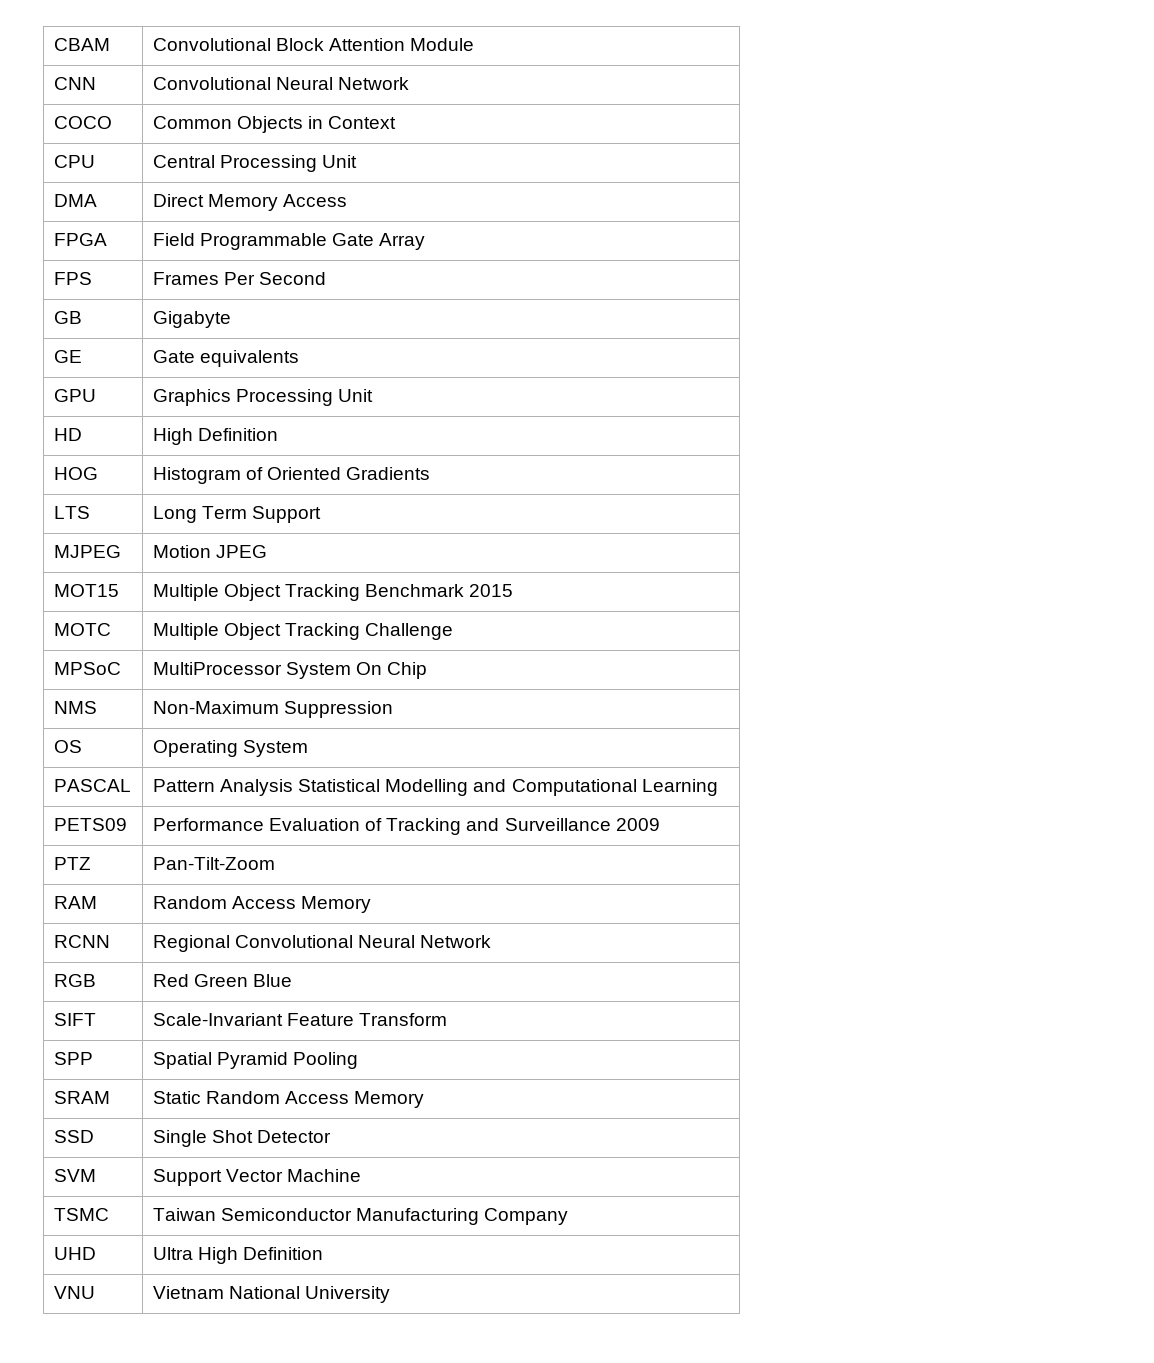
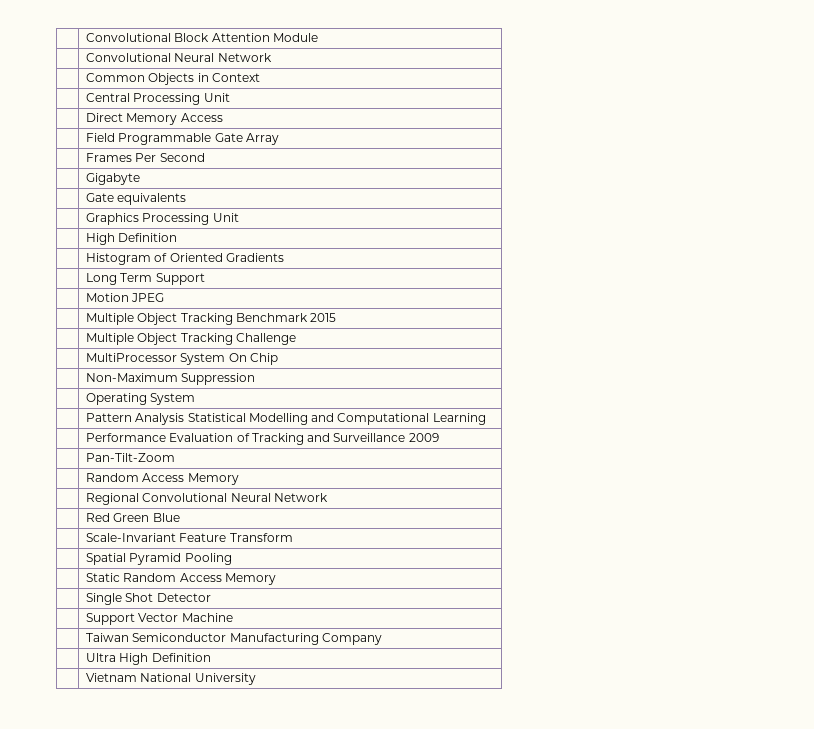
- CBAM | Convolutional Block Attention Module
+ | Convolutional Block Attention Module
- CNN | Convolutional Neural Network
- COCO | Common Objects in Context
+ | Convolutional Neural Network
+ | Common Objects in Context
- CPU | Central Processing Unit
+ | Central Processing Unit
- DMA | Direct Memory Access
+ | Direct Memory Access
- FPGA | Field Programmable Gate Array
+ | Field Programmable Gate Array
- FPS | Frames Per Second
+ | Frames Per Second
- GB | Gigabyte
+ | Gigabyte
- GE | Gate equivalents
+ | Gate equivalents
- GPU | Graphics Processing Unit
+ | Graphics Processing Unit
- HD | High Definition
- HOG | Histogram of Oriented Gradients
+ | High Definition
+ | Histogram of Oriented Gradients
- LTS | Long Term Support
+ | Long Term Support
- MJPEG | Motion JPEG
+ | Motion JPEG
- MOT15 | Multiple Object Tracking Benchmark 2015
+ | Multiple Object Tracking Benchmark 2015
- MOTC | Multiple Object Tracking Challenge
+ | Multiple Object Tracking Challenge
- MPSoC | MultiProcessor System On Chip
+ | MultiProcessor System On Chip
- NMS | Non-Maximum Suppression
+ | Non-Maximum Suppression
- OS | Operating System
+ | Operating System
- PASCAL | Pattern Analysis Statistical Modelling and Computational Learning
+ | Pattern Analysis Statistical Modelling and Computational Learning
- PETS09 | Performance Evaluation of Tracking and Surveillance 2009
+ | Performance Evaluation of Tracking and Surveillance 2009
- PTZ | Pan-Tilt-Zoom
+ | Pan-Tilt-Zoom
- RAM | Random Access Memory
- RCNN | Regional Convolutional Neural Network
+ | Random Access Memory
+ | Regional Convolutional Neural Network
- RGB | Red Green Blue
+ | Red Green Blue
- SIFT | Scale-Invariant Feature Transform
+ | Scale-Invariant Feature Transform
- SPP | Spatial Pyramid Pooling
+ | Spatial Pyramid Pooling
- SRAM | Static Random Access Memory
+ | Static Random Access Memory
- SSD | Single Shot Detector
+ | Single Shot Detector
- SVM | Support Vector Machine
+ | Support Vector Machine
- TSMC | Taiwan Semiconductor Manufacturing Company
+ | Taiwan Semiconductor Manufacturing Company
- UHD | Ultra High Definition
+ | Ultra High Definition
- VNU | Vietnam National University
+ | Vietnam National University

